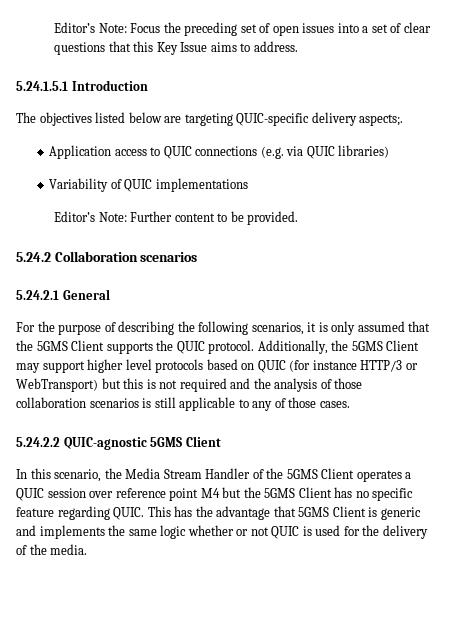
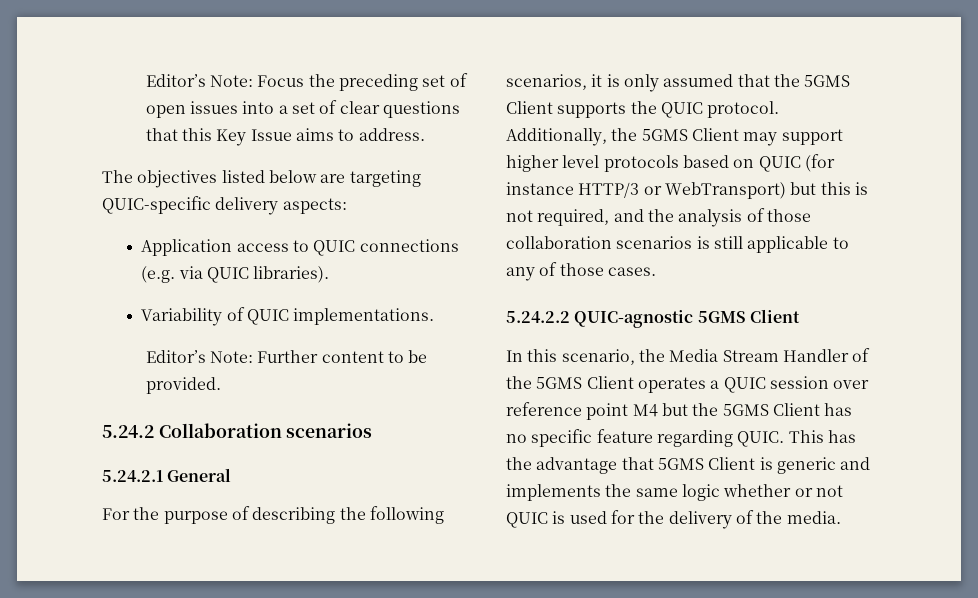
- 5.24.1.5.1 Introduction
- The objectives listed below are targeting QUIC-specific delivery aspects;.
+ The objectives listed below are targeting QUIC-specific delivery aspects:
- Application access to QUIC connections (e.g. via QUIC libraries)
+ Application access to QUIC connections (e.g. via QUIC libraries).
- Variability of QUIC implementations
+ Variability of QUIC implementations.
- Additionally, the 5GMS Client may support higher level protocols based on QUIC (for instance HTTP/3 or WebTransport) but this is not required and the analysis of those collaboration scenarios is still applicable to any of those cases.
+ Additionally, the 5GMS Client may support higher level protocols based on QUIC (for instance HTTP/3 or WebTransport) but this is not required, and the analysis of those collaboration scenarios is still applicable to any of those cases.

